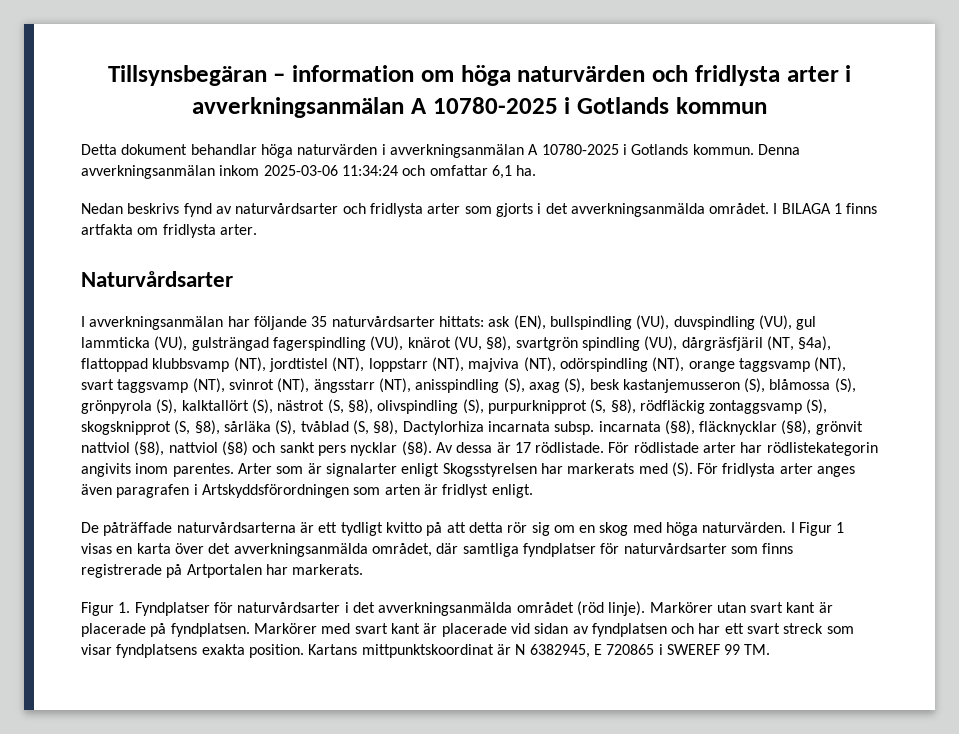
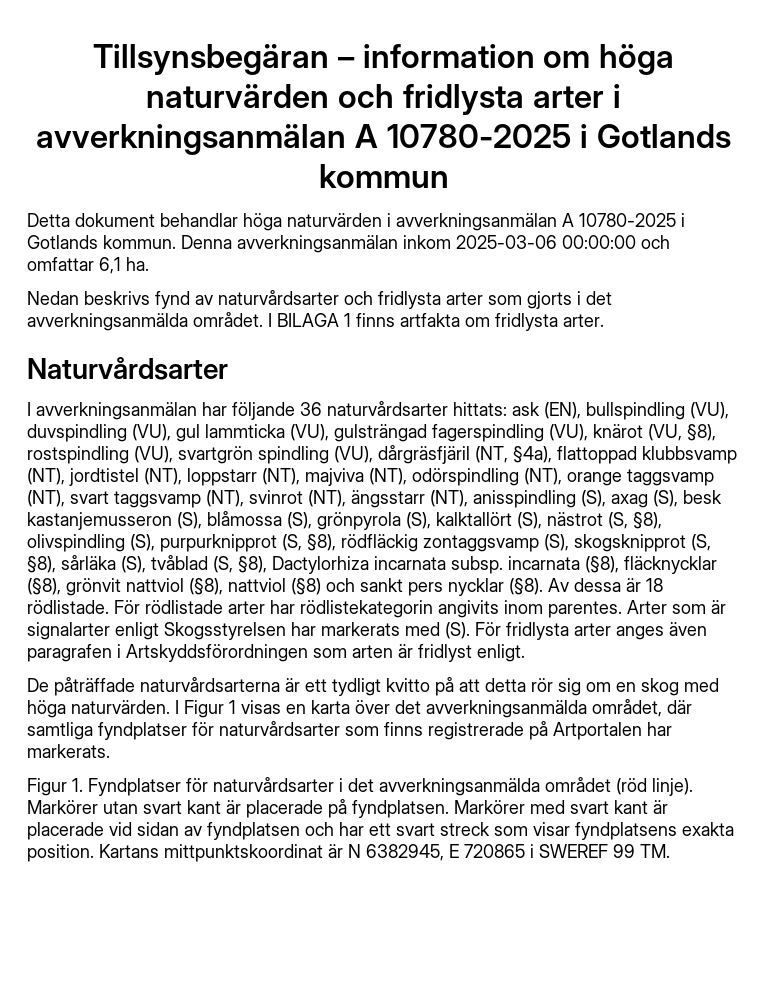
- Denna avverkningsanmälan inkom 2025-03-06 11:34:24 och omfattar 6,1 ha.
+ Denna avverkningsanmälan inkom 2025-03-06 00:00:00 och omfattar 6,1 ha.
- I avverkningsanmälan har följande 35 naturvårdsarter hittats:
+ I avverkningsanmälan har följande 36 naturvårdsarter hittats:
- ask (EN), bullspindling (VU), duvspindling (VU), gul lammticka (VU), gulsträngad fagerspindling (VU), knärot (VU, §8), svartgrön spindling (VU), dårgräsfjäril (NT, §4a), flattoppad klubbsvamp (NT), jordtistel (NT), loppstarr (NT), majviva (NT), odörspindling (NT), orange taggsvamp (NT), svart taggsvamp (NT), svinrot (NT), ängsstarr (NT), anisspindling (S), axag (S), besk kastanjemusseron (S), blåmossa (S), grönpyrola (S), kalktallört (S), nästrot (S, §8), olivspindling (S), purpurknipprot (S, §8), rödfläckig zontaggsvamp (S), skogsknipprot (S, §8), sårläka (S), tvåblad (S, §8), Dactylorhiza incarnata subsp. incarnata (§8), fläcknycklar (§8), grönvit nattviol (§8), nattviol (§8) och sankt pers nycklar (§8).
+ ask (EN), bullspindling (VU), duvspindling (VU), gul lammticka (VU), gulsträngad fagerspindling (VU), knärot (VU, §8), rostspindling (VU), svartgrön spindling (VU), dårgräsfjäril (NT, §4a), flattoppad klubbsvamp (NT), jordtistel (NT), loppstarr (NT), majviva (NT), odörspindling (NT), orange taggsvamp (NT), svart taggsvamp (NT), svinrot (NT), ängsstarr (NT), anisspindling (S), axag (S), besk kastanjemusseron (S), blåmossa (S), grönpyrola (S), kalktallört (S), nästrot (S, §8), olivspindling (S), purpurknipprot (S, §8), rödfläckig zontaggsvamp (S), skogsknipprot (S, §8), sårläka (S), tvåblad (S, §8), Dactylorhiza incarnata subsp. incarnata (§8), fläcknycklar (§8), grönvit nattviol (§8), nattviol (§8) och sankt pers nycklar (§8).
- Av dessa är 17 rödlistade.
+ Av dessa är 18 rödlistade.

